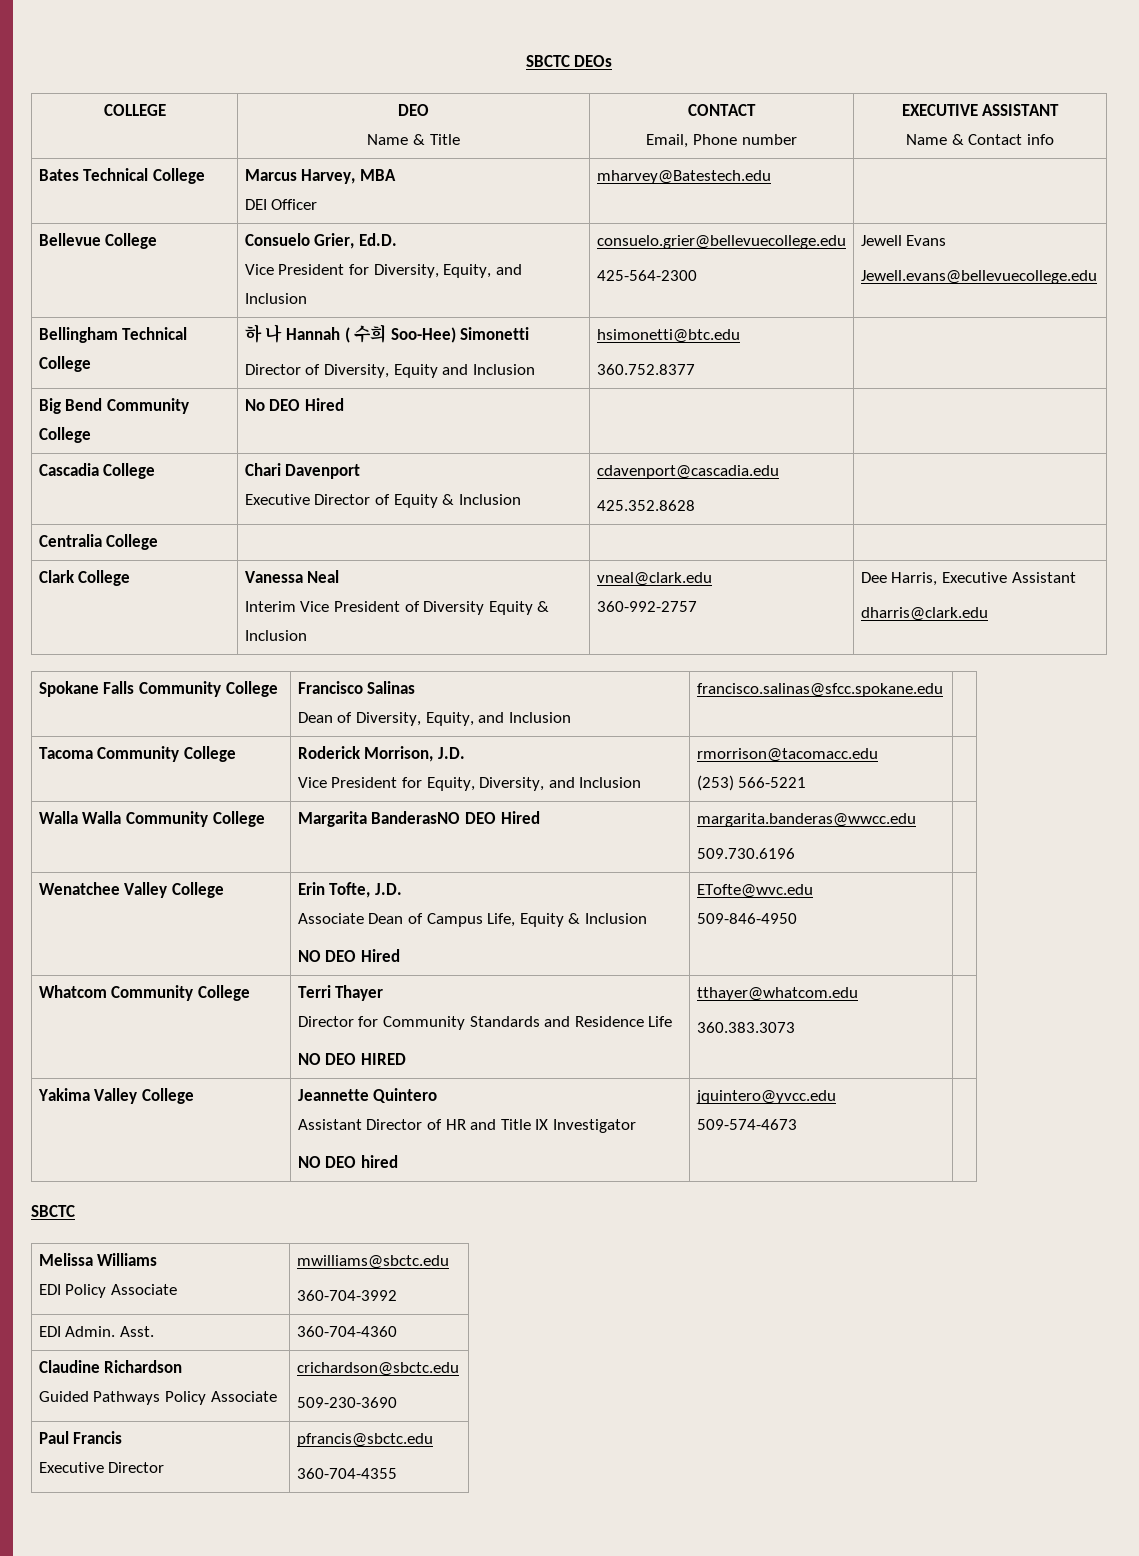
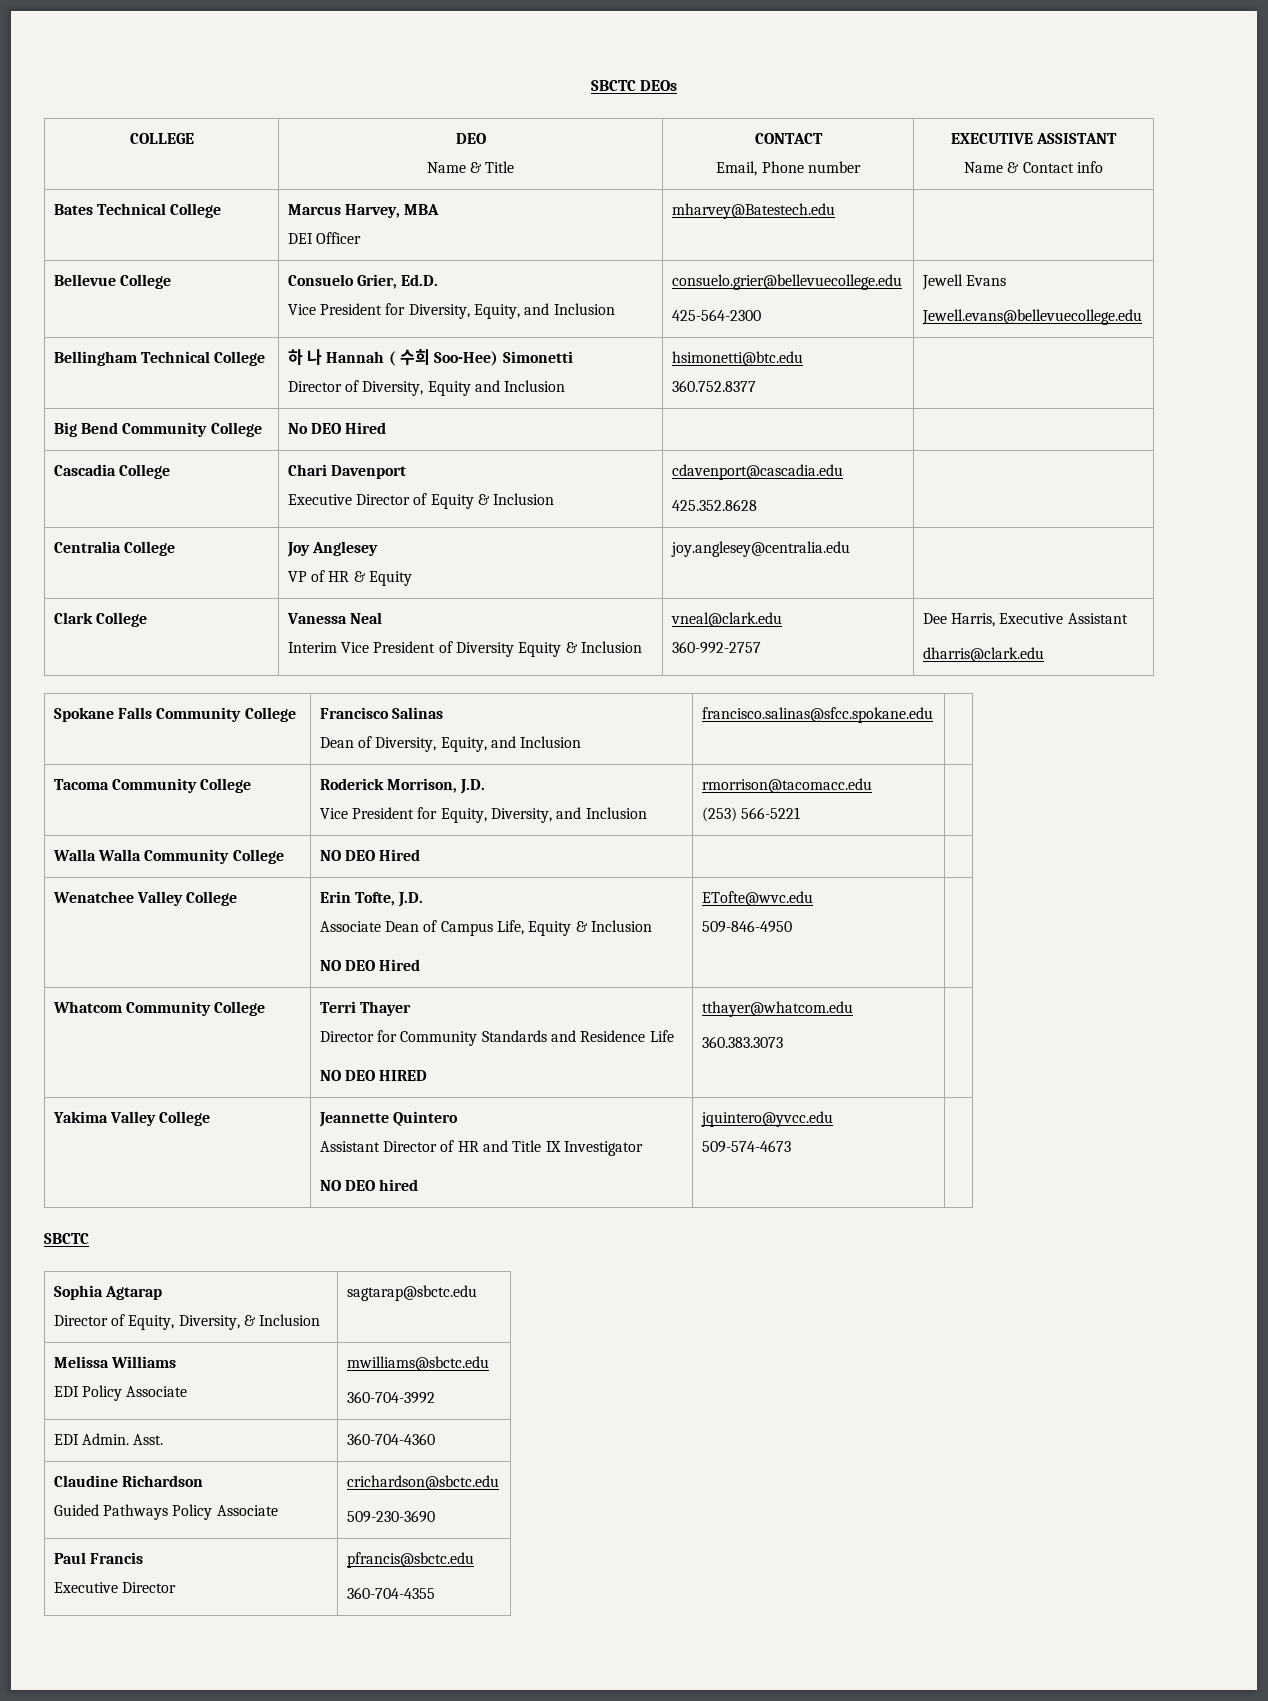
- Centralia College | | |
+ Centralia College | Joy Anglesey
+ VP of HR & Equity | joy.anglesey@centralia.edu |
- Walla Walla Community College | Margarita BanderasNO DEO Hired | margarita.banderas@wwcc.edu
- 509.730.6196 |
+ Walla Walla Community College | NO DEO Hired | |
+ Sophia Agtarap
+ Director of Equity, Diversity, & Inclusion | sagtarap@sbctc.edu

